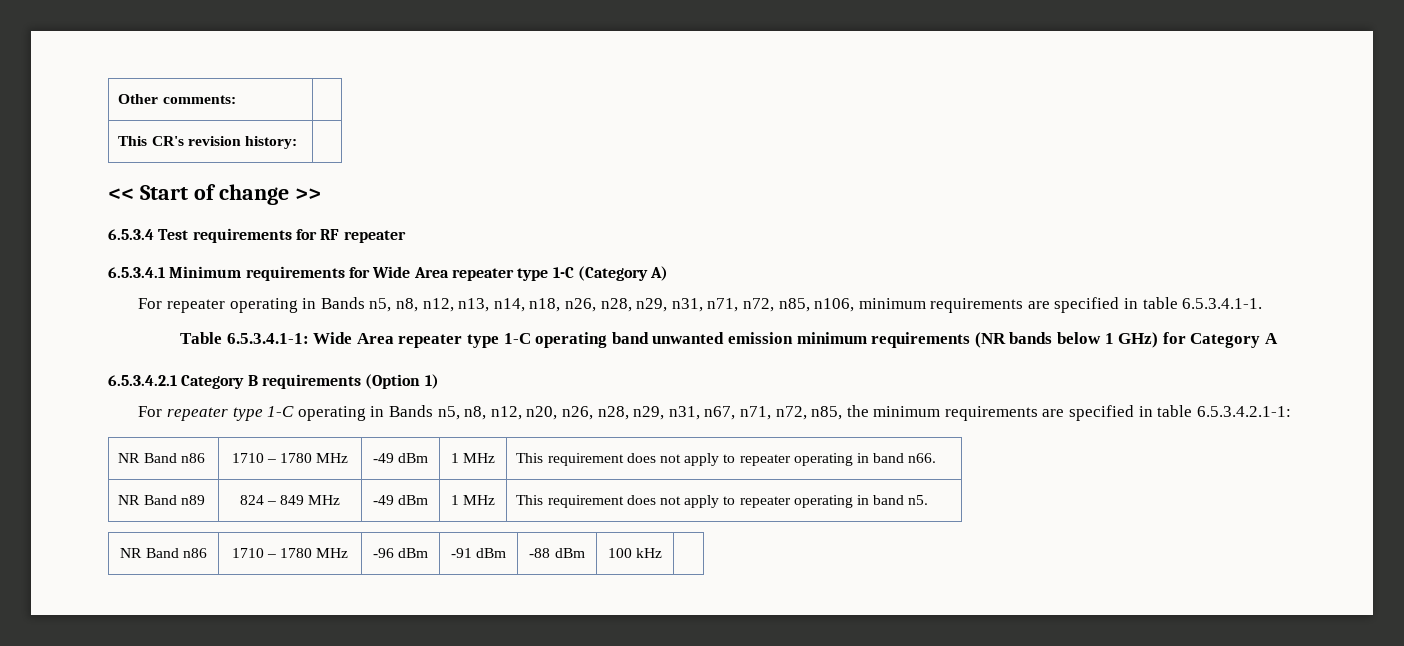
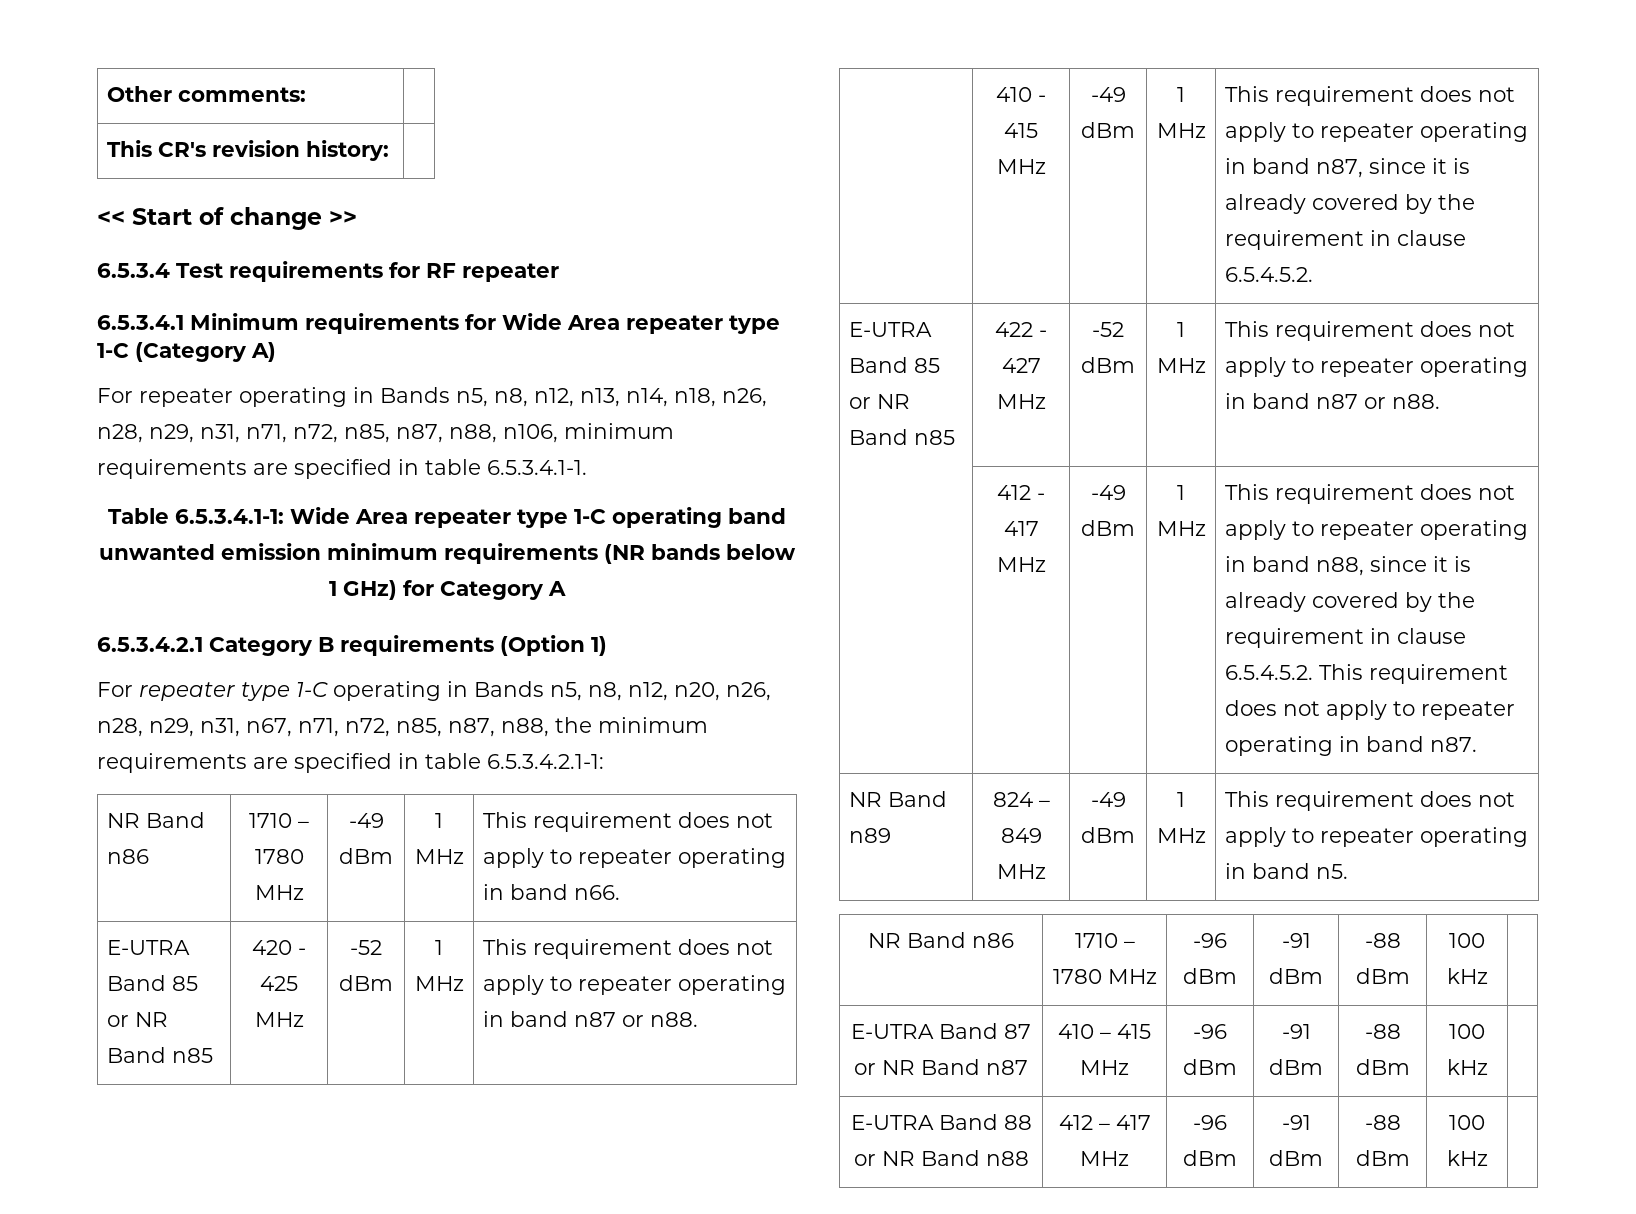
- For repeater operating in Bands n5, n8, n12, n13, n14, n18, n26, n28, n29, n31, n71, n72, n85, n106, minimum requirements are specified in table 6.5.3.4.1-1.
+ For repeater operating in Bands n5, n8, n12, n13, n14, n18, n26, n28, n29, n31, n71, n72, n85, n87, n88, n106, minimum requirements are specified in table 6.5.3.4.1-1.
- For repeater type 1-C operating in Bands n5, n8, n12, n20, n26, n28, n29, n31, n67, n71, n72, n85, the minimum requirements are specified in table 6.5.3.4.2.1-1:
+ For repeater type 1-C operating in Bands n5, n8, n12, n20, n26, n28, n29, n31, n67, n71, n72, n85, n87, n88, the minimum requirements are specified in table 6.5.3.4.2.1-1:
+ E-UTRA Band 85 or NR Band n85 | 420 - 425 MHz | -52 dBm | 1 MHz | This requirement does not apply to repeater operating in band n87 or n88.
+ | 410 - 415 MHz | -49 dBm | 1 MHz | This requirement does not apply to repeater operating in band n87, since it is already covered by the requirement in clause 6.5.4.5.2.
+ E-UTRA Band 85 or NR Band n85 | 422 - 427 MHz | -52 dBm | 1 MHz | This requirement does not apply to repeater operating in band n87 or n88.
+ | 412 - 417 MHz | -49 dBm | 1 MHz | This requirement does not apply to repeater operating in band n88, since it is already covered by the requirement in clause 6.5.4.5.2. This requirement does not apply to repeater operating in band n87.
+ E-UTRA Band 87 or NR Band n87 | 410 – 415 MHz | -96 dBm | -91 dBm | -88 dBm | 100 kHz |
+ E-UTRA Band 88 or NR Band n88 | 412 – 417 MHz | -96 dBm | -91 dBm | -88 dBm | 100 kHz |

